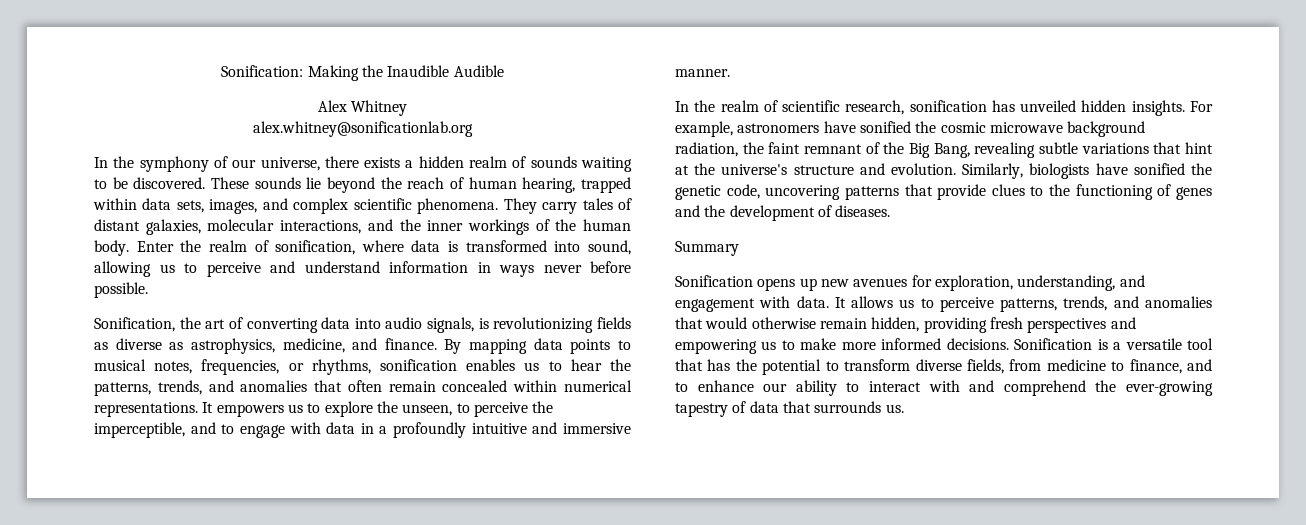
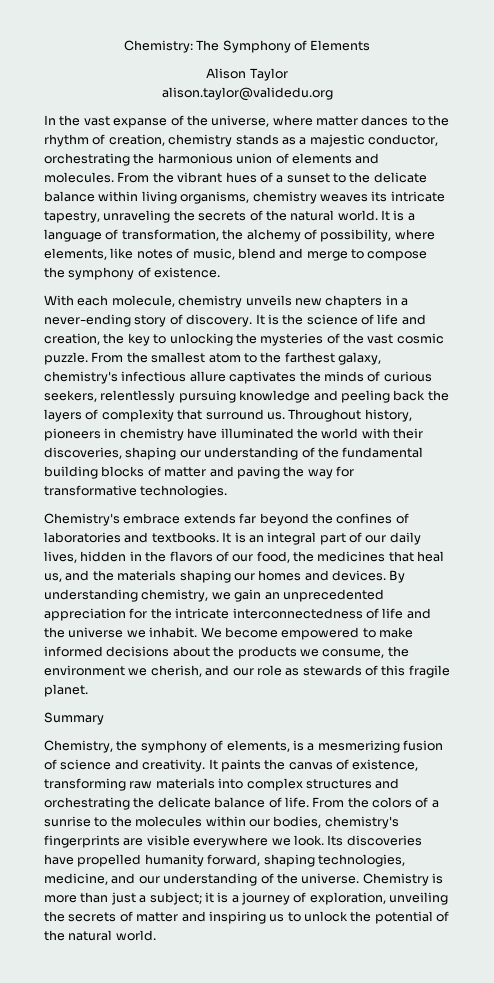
- Sonification: Making the Inaudible Audible
- Alex Whitney
- alex.whitney@sonificationlab.org
- In the symphony of our universe, there exists a hidden realm of sounds waiting to be discovered. These sounds lie beyond the reach of human hearing, trapped within data sets, images, and complex scientific phenomena. They carry tales of distant galaxies, molecular interactions, and the inner workings of the human body. Enter the realm of sonification, where data is transformed into sound, allowing us to perceive and understand information in ways never before possible.
- Sonification, the art of converting data into audio signals, is revolutionizing fields as diverse as astrophysics, medicine, and finance. By mapping data points to musical notes, frequencies, or rhythms, sonification enables us to hear the patterns, trends, and anomalies that often remain concealed within numerical representations. It empowers us to explore the unseen, to perceive the imperceptible, and to engage with data in a profoundly intuitive and immersive manner.
- In the realm of scientific research, sonification has unveiled hidden insights. For example, astronomers have sonified the cosmic microwave background radiation, the faint remnant of the Big Bang, revealing subtle variations that hint at the universe's structure and evolution. Similarly, biologists have sonified the genetic code, uncovering patterns that provide clues to the functioning of genes and the development of diseases.
+ Chemistry: The Symphony of Elements
+ Alison Taylor
+ alison.taylor@validedu.org
+ In the vast expanse of the universe, where matter dances to the rhythm of creation, chemistry stands as a majestic conductor, orchestrating the harmonious union of elements and molecules. From the vibrant hues of a sunset to the delicate balance within living organisms, chemistry weaves its intricate tapestry, unraveling the secrets of the natural world. It is a language of transformation, the alchemy of possibility, where elements, like notes of music, blend and merge to compose the symphony of existence.
+ With each molecule, chemistry unveils new chapters in a never-ending story of discovery. It is the science of life and creation, the key to unlocking the mysteries of the vast cosmic puzzle. From the smallest atom to the farthest galaxy, chemistry's infectious allure captivates the minds of curious seekers, relentlessly pursuing knowledge and peeling back the layers of complexity that surround us. Throughout history, pioneers in chemistry have illuminated the world with their discoveries, shaping our understanding of the fundamental building blocks of matter and paving the way for transformative technologies.
+ Chemistry's embrace extends far beyond the confines of laboratories and textbooks. It is an integral part of our daily lives, hidden in the flavors of our food, the medicines that heal us, and the materials shaping our homes and devices. By understanding chemistry, we gain an unprecedented appreciation for the intricate interconnectedness of life and the universe we inhabit. We become empowered to make informed decisions about the products we consume, the environment we cherish, and our role as stewards of this fragile planet.
  Summary
- Sonification opens up new avenues for exploration, understanding, and engagement with data. It allows us to perceive patterns, trends, and anomalies that would otherwise remain hidden, providing fresh perspectives and empowering us to make more informed decisions. Sonification is a versatile tool that has the potential to transform diverse fields, from medicine to finance, and to enhance our ability to interact with and comprehend the ever-growing tapestry of data that surrounds us.
+ Chemistry, the symphony of elements, is a mesmerizing fusion of science and creativity. It paints the canvas of existence, transforming raw materials into complex structures and orchestrating the delicate balance of life. From the colors of a sunrise to the molecules within our bodies, chemistry's fingerprints are visible everywhere we look. Its discoveries have propelled humanity forward, shaping technologies, medicine, and our understanding of the universe. Chemistry is more than just a subject; it is a journey of exploration, unveiling the secrets of matter and inspiring us to unlock the potential of the natural world.

